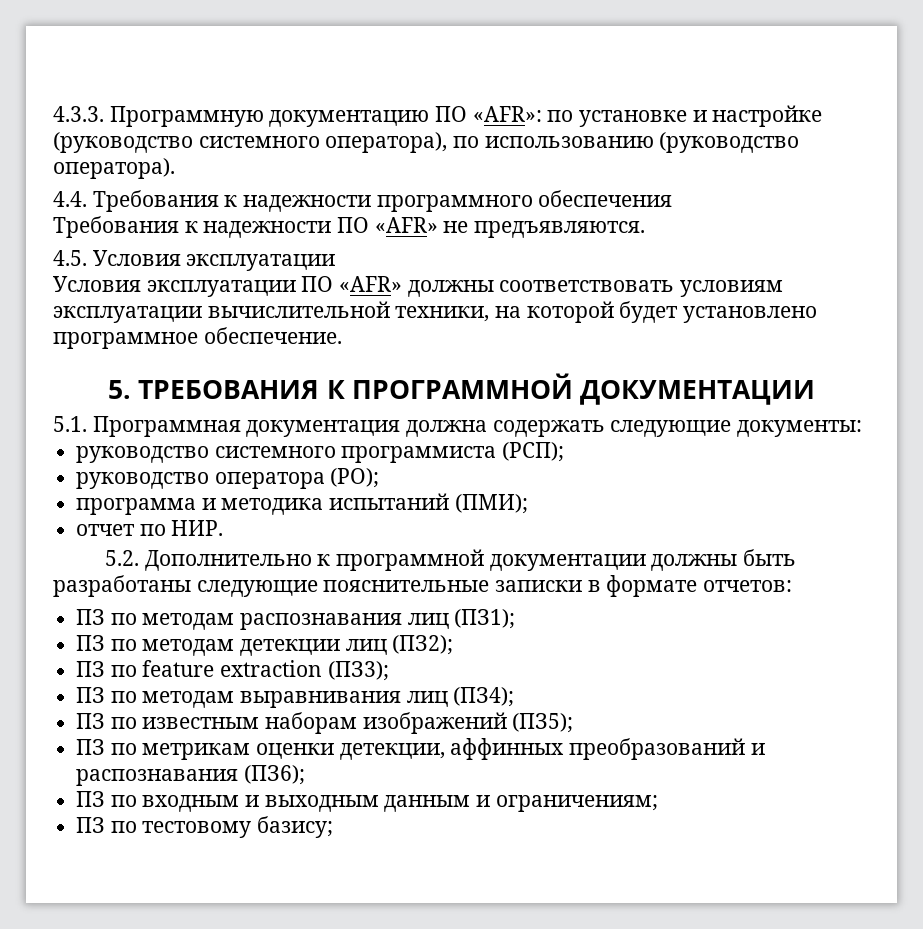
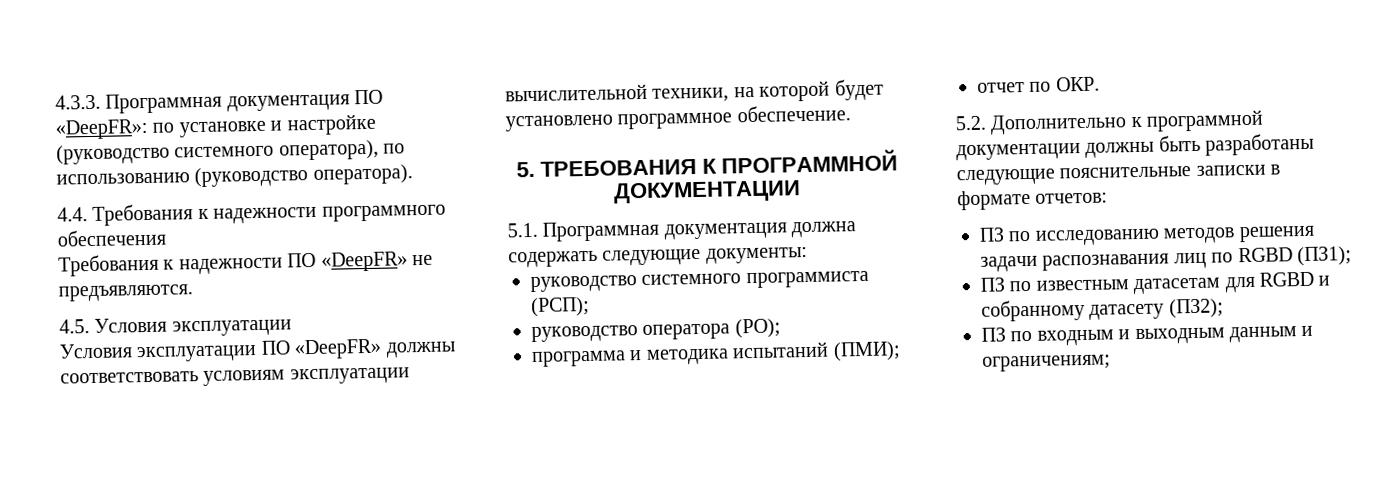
- 4.3.3. Программную документацию ПО «AFR»: по установке и настройке (руководство системного оператора), по использованию (руководство оператора).
+ 4.3.3. Программная документация ПО «DeepFR»: по установке и настройке (руководство системного оператора), по использованию (руководство оператора).
- Требования к надежности ПО «AFR» не предъявляются.
+ Требования к надежности ПО «DeepFR» не предъявляются.
- Условия эксплуатации ПО «AFR» должны соответствовать условиям эксплуатации вычислительной техники, на которой будет установлено программное обеспечение.
+ Условия эксплуатации ПО «DeepFR» должны соответствовать условиям эксплуатации вычислительной техники, на которой будет установлено программное обеспечение.
- отчет по НИР.
+ отчет по ОКР.
- ПЗ по методам распознавания лиц (ПЗ1);
- ПЗ по методам детекции лиц (ПЗ2);
- ПЗ по feature extraction (ПЗ3);
- ПЗ по методам выравнивания лиц (ПЗ4);
- ПЗ по известным наборам изображений (ПЗ5);
- ПЗ по метрикам оценки детекции, аффинных преобразований и распознавания (ПЗ6);
+ ПЗ по исследованию методов решения задачи распознавания лиц по RGBD (ПЗ1);
+ ПЗ по известным датасетам для RGBD и собранному датасету (ПЗ2);
- ПЗ по тестовому базису;

